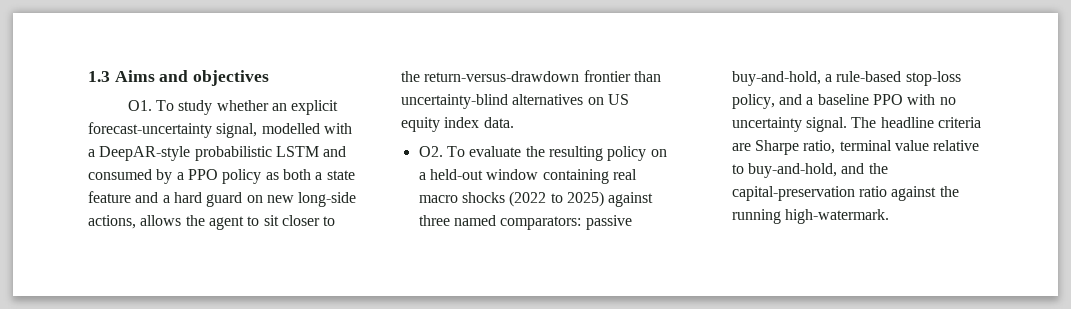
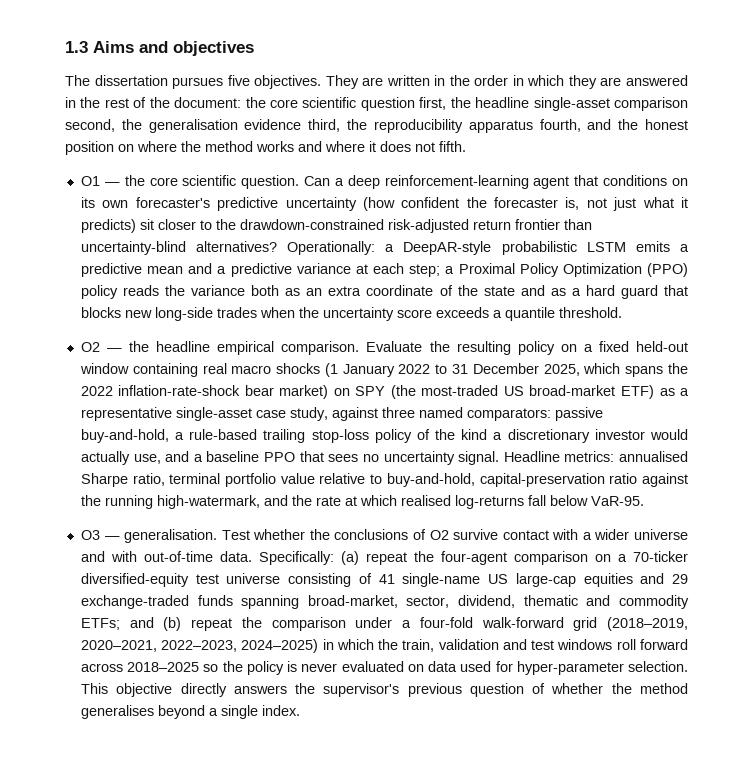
- O1. To study whether an explicit forecast-uncertainty signal, modelled with a DeepAR-style probabilistic LSTM and consumed by a PPO policy as both a state feature and a hard guard on new long-side actions, allows the agent to sit closer to the return-versus-drawdown frontier than uncertainty-blind alternatives on US equity index data.
- O2. To evaluate the resulting policy on a held-out window containing real macro shocks (2022 to 2025) against three named comparators: passive buy-and-hold, a rule-based stop-loss policy, and a baseline PPO with no uncertainty signal.
+ The dissertation pursues five objectives. They are written in the order in which they are answered in the rest of the document: the core scientific question first, the headline single-asset comparison second, the generalisation evidence third, the reproducibility apparatus fourth, and the honest position on where the method works and where it does not fifth.
+ O1 — the core scientific question. Can a deep reinforcement-learning agent that conditions on its own forecaster's predictive uncertainty (how confident the forecaster is, not just what it predicts) sit closer to the drawdown-constrained risk-adjusted return frontier than uncertainty-blind alternatives? Operationally: a DeepAR-style probabilistic LSTM emits a predictive mean and a predictive variance at each step; a Proximal Policy Optimization (PPO) policy reads the variance both as an extra coordinate of the state and as a hard guard that blocks new long-side trades when the uncertainty score exceeds a quantile threshold.
+ O2 — the headline empirical comparison. Evaluate the resulting policy on a fixed held-out window containing real macro shocks (1 January 2022 to 31 December 2025, which spans the 2022 inflation-rate-shock bear market) on SPY (the most-traded US broad-market ETF) as a representative single-asset case study, against three named comparators: passive buy-and-hold, a rule-based trailing stop-loss policy of the kind a discretionary investor would actually use, and a baseline PPO that sees no uncertainty signal.
- The headline criteria are Sharpe ratio, terminal value relative to buy-and-hold, and the capital-preservation ratio against the running high-watermark.
+ Headline metrics: annualised Sharpe ratio, terminal portfolio value relative to buy-and-hold, capital-preservation ratio against the running high-watermark, and the rate at which realised log-returns fall below VaR-95.
+ O3 — generalisation. Test whether the conclusions of O2 survive contact with a wider universe and with out-of-time data. Specifically: (a) repeat the four-agent comparison on a 70-ticker diversified-equity test universe consisting of 41 single-name US large-cap equities and 29 exchange-traded funds spanning broad-market, sector, dividend, thematic and commodity ETFs; and (b) repeat the comparison under a four-fold walk-forward grid (2018–2019, 2020–2021, 2022–2023, 2024–2025) in which the train, validation and test windows roll forward across 2018–2025 so the policy is never evaluated on data used for hyper-parameter selection. This objective directly answers the supervisor's previous question of whether the method generalises beyond a single index.

